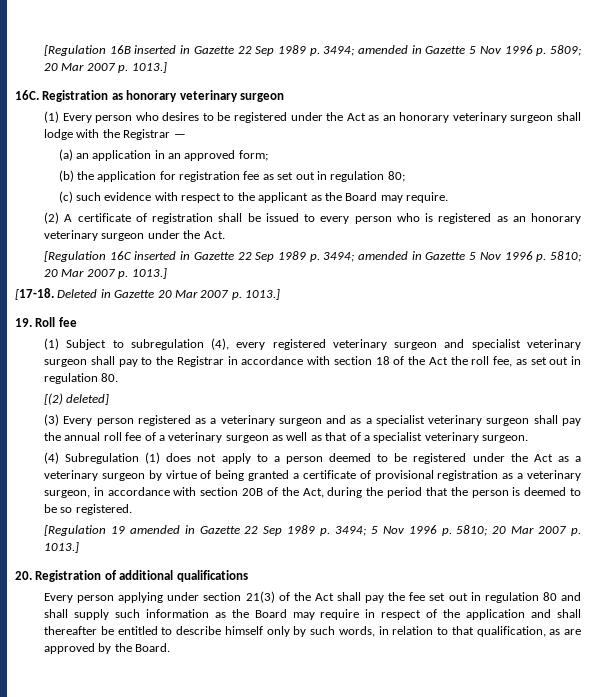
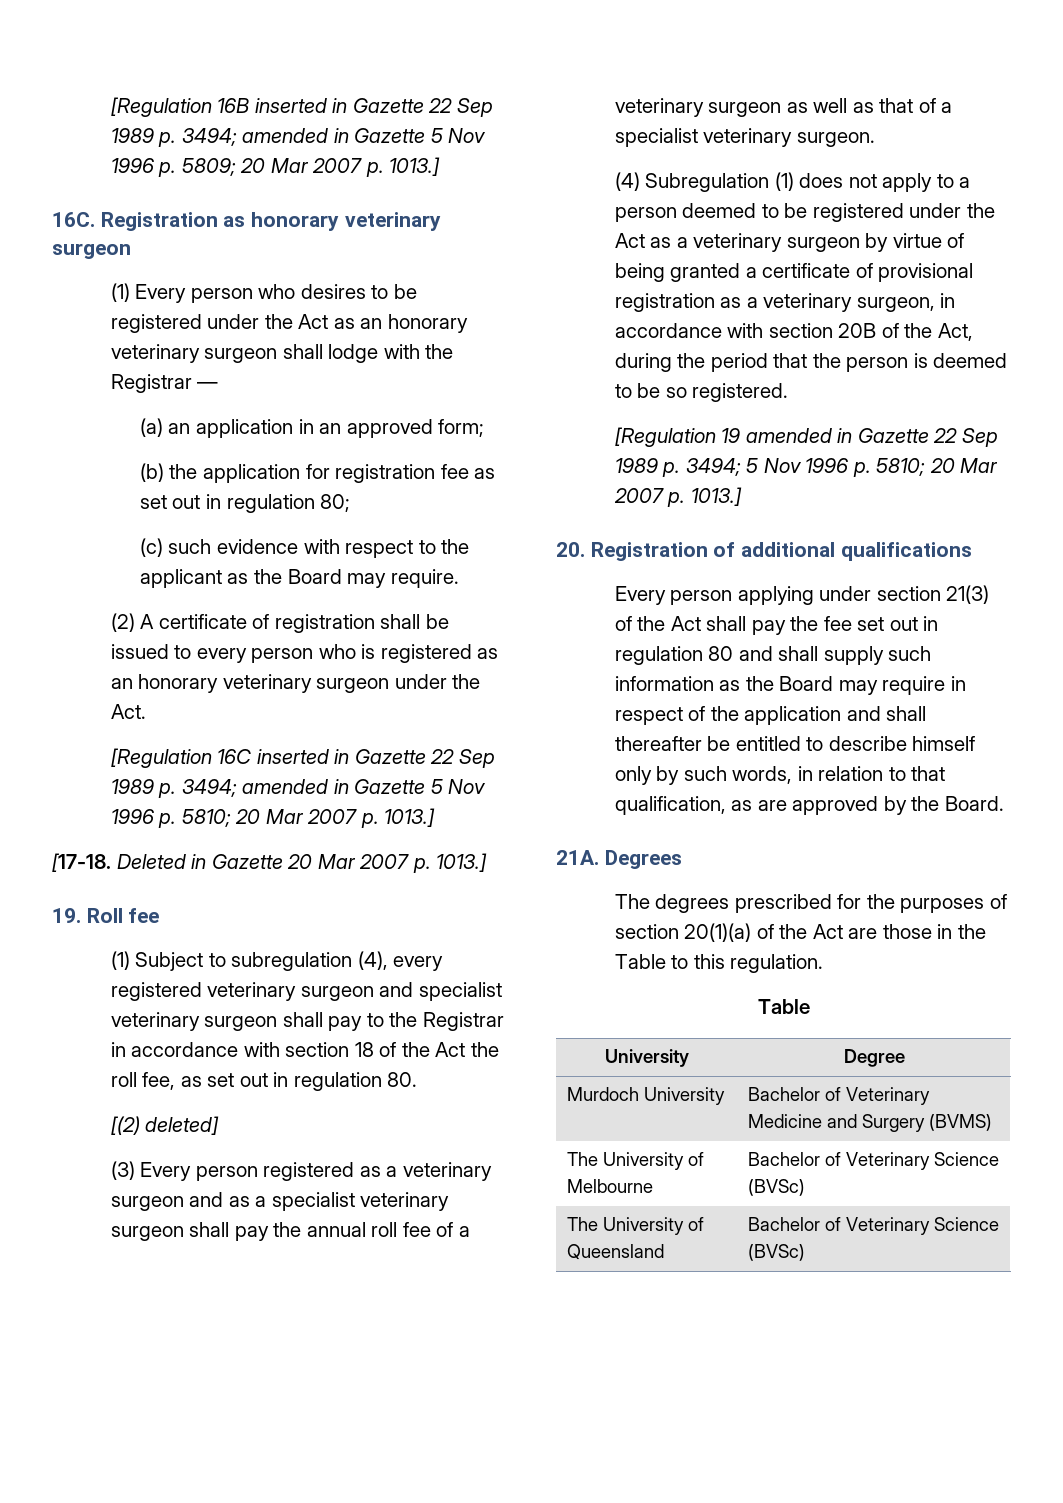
+ 21A. Degrees
+ The degrees prescribed for the purposes of section 20(1)(a) of the Act are those in the Table to this regulation.
+ Table
+ University | Degree
+ Murdoch University | Bachelor of Veterinary Medicine and Surgery (BVMS)
+ The University of Melbourne | Bachelor of Veterinary Science (BVSc)
+ The University of Queensland | Bachelor of Veterinary Science (BVSc)

